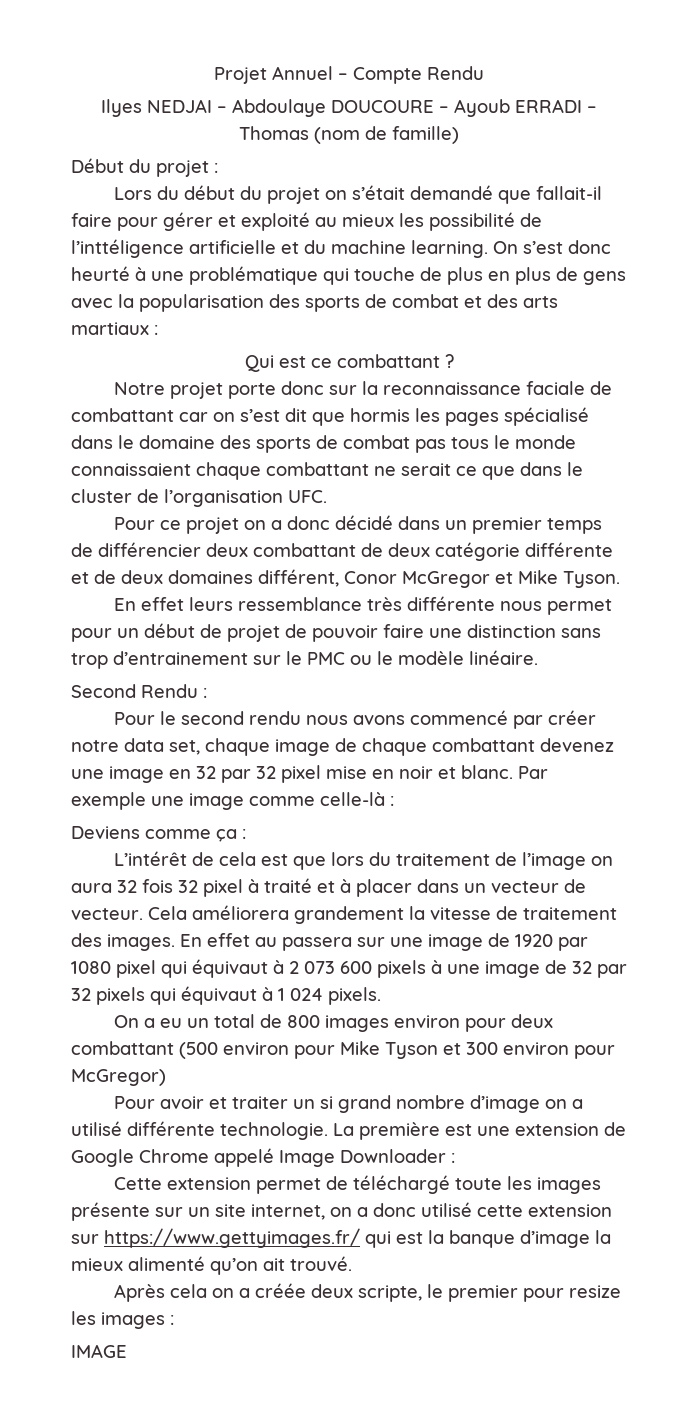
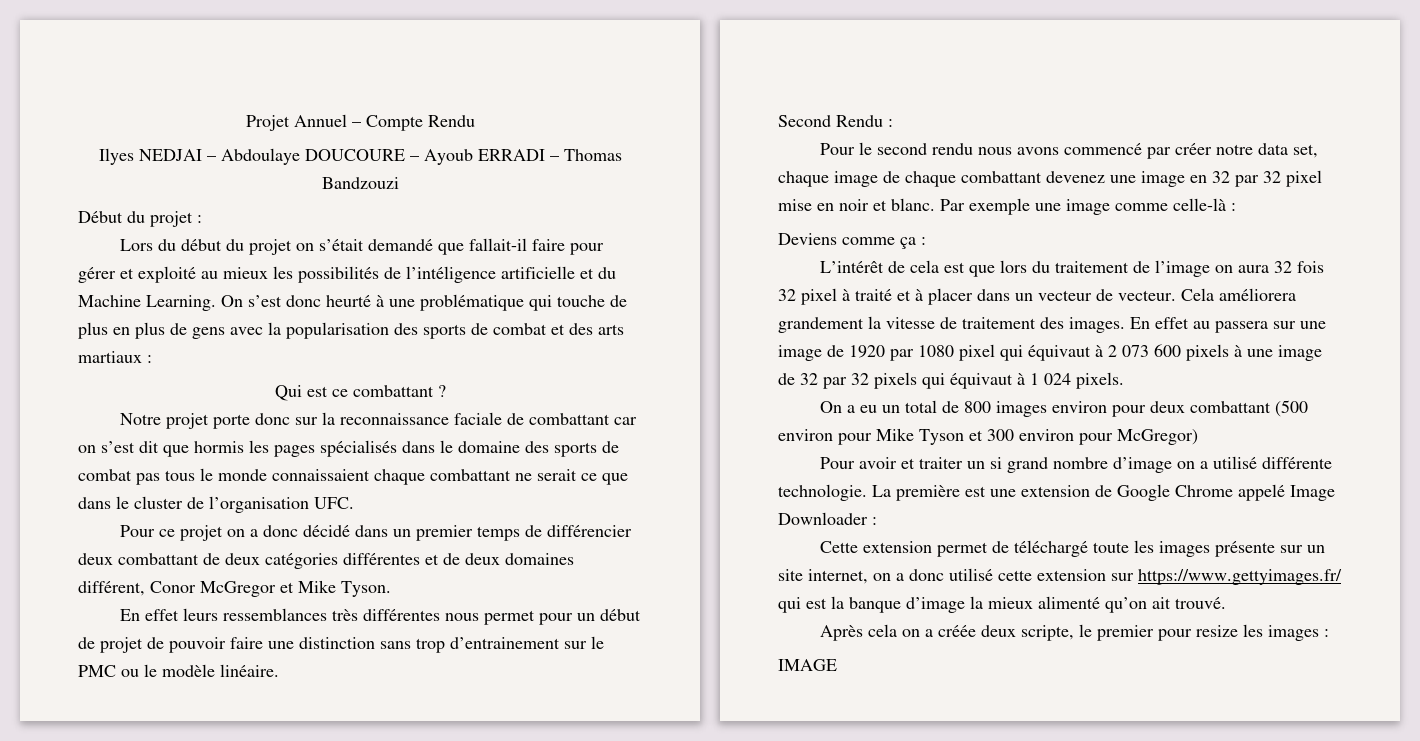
- Ilyes NEDJAI – Abdoulaye DOUCOURE – Ayoub ERRADI – Thomas (nom de famille)
+ Ilyes NEDJAI – Abdoulaye DOUCOURE – Ayoub ERRADI – Thomas Bandzouzi
- Lors du début du projet on s’était demandé que fallait-il faire pour gérer et exploité au mieux les possibilité de l’inttéligence artificielle et du machine learning.
+ Lors du début du projet on s’était demandé que fallait-il faire pour gérer et exploité au mieux les possibilités de l’intéligence artificielle et du Machine Learning.
- Notre projet porte donc sur la reconnaissance faciale de combattant car on s’est dit que hormis les pages spécialisé dans le domaine des sports de combat pas tous le monde connaissaient chaque combattant ne serait ce que dans le cluster de l’organisation UFC.
+ Notre projet porte donc sur la reconnaissance faciale de combattant car on s’est dit que hormis les pages spécialisés dans le domaine des sports de combat pas tous le monde connaissaient chaque combattant ne serait ce que dans le cluster de l’organisation UFC.
- Pour ce projet on a donc décidé dans un premier temps de différencier deux combattant de deux catégorie différente et de deux domaines différent, Conor McGregor et Mike Tyson.
+ Pour ce projet on a donc décidé dans un premier temps de différencier deux combattant de deux catégories différentes et de deux domaines différent, Conor McGregor et Mike Tyson.
- En effet leurs ressemblance très différente nous permet pour un début de projet de pouvoir faire une distinction sans trop d’entrainement sur le PMC ou le modèle linéaire.
+ En effet leurs ressemblances très différentes nous permet pour un début de projet de pouvoir faire une distinction sans trop d’entrainement sur le PMC ou le modèle linéaire.

